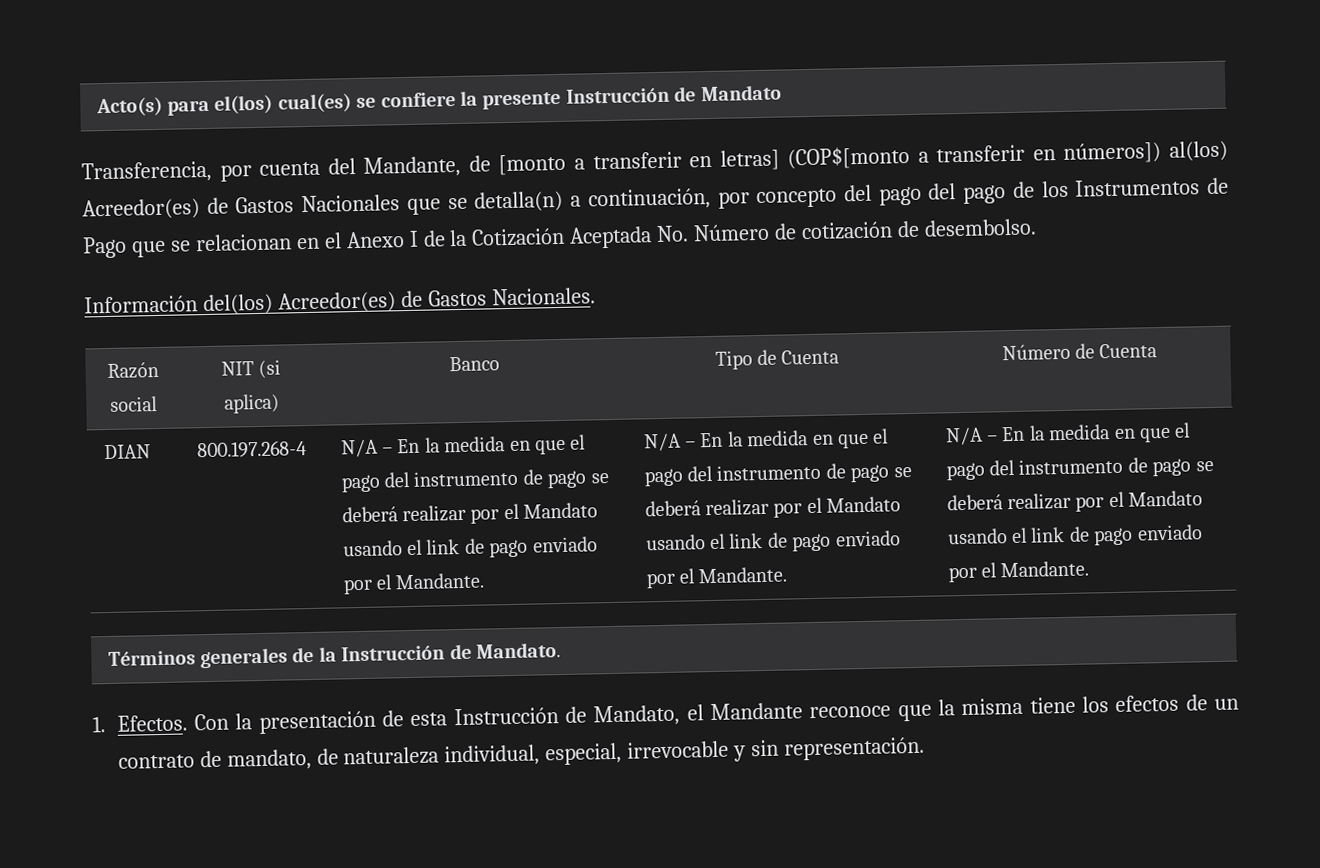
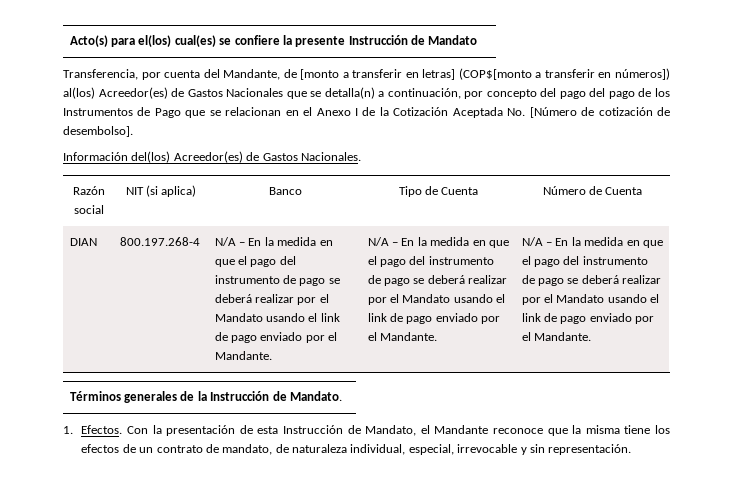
- Transferencia, por cuenta del Mandante, de [monto a transferir en letras] (COP$[monto a transferir en números]) al(los) Acreedor(es) de Gastos Nacionales que se detalla(n) a continuación, por concepto del pago del pago de los Instrumentos de Pago que se relacionan en el Anexo I de la Cotización Aceptada No. Número de cotización de desembolso.
+ Transferencia, por cuenta del Mandante, de [monto a transferir en letras] (COP$[monto a transferir en números]) al(los) Acreedor(es) de Gastos Nacionales que se detalla(n) a continuación, por concepto del pago del pago de los Instrumentos de Pago que se relacionan en el Anexo I de la Cotización Aceptada No. [Número de cotización de desembolso].

